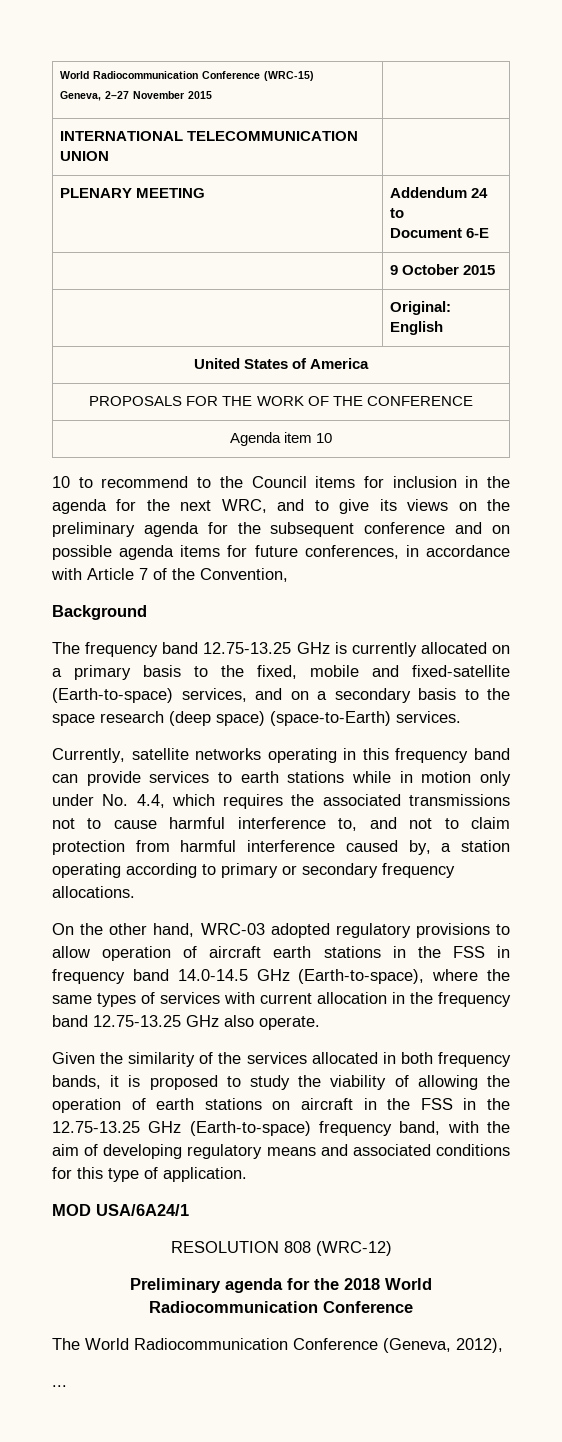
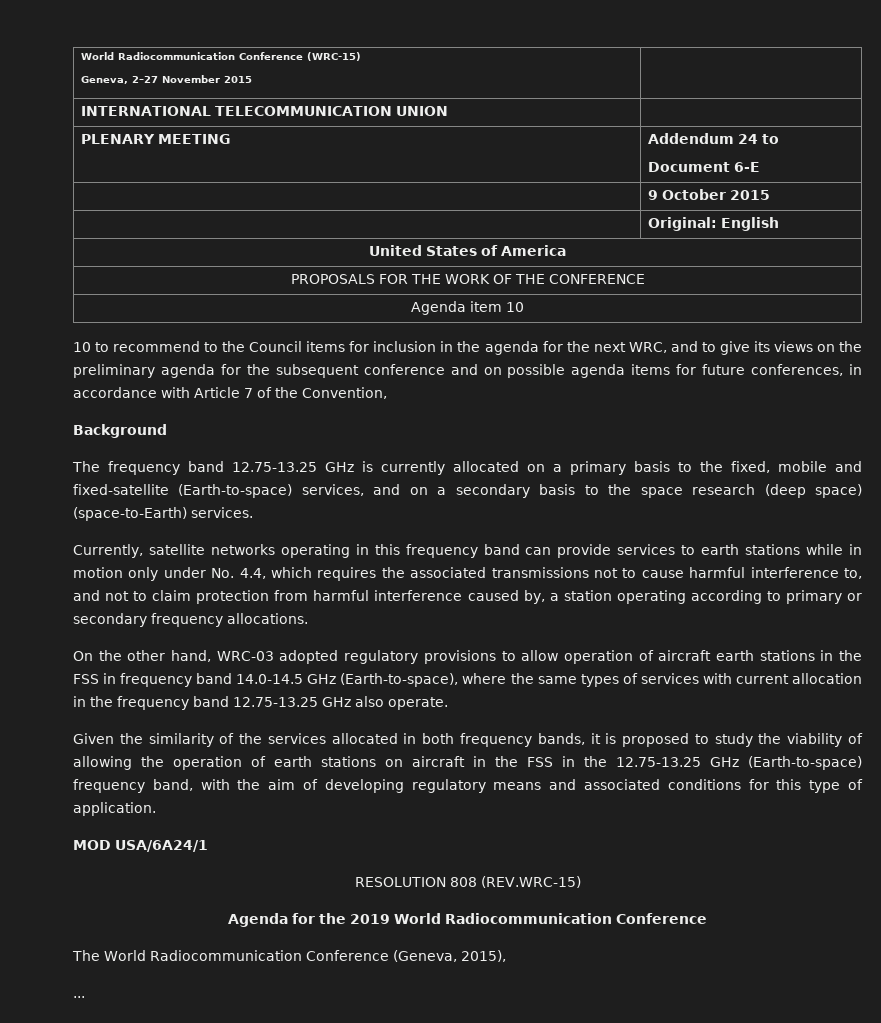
- RESOLUTION 808 (WRC-12)
- Preliminary agenda for the 2018 World Radiocommunication Conference
+ RESOLUTION 808 (REV.WRC-15)
+ Agenda for the 2019 World Radiocommunication Conference
- The World Radiocommunication Conference (Geneva, 2012),
+ The World Radiocommunication Conference (Geneva, 2015),

